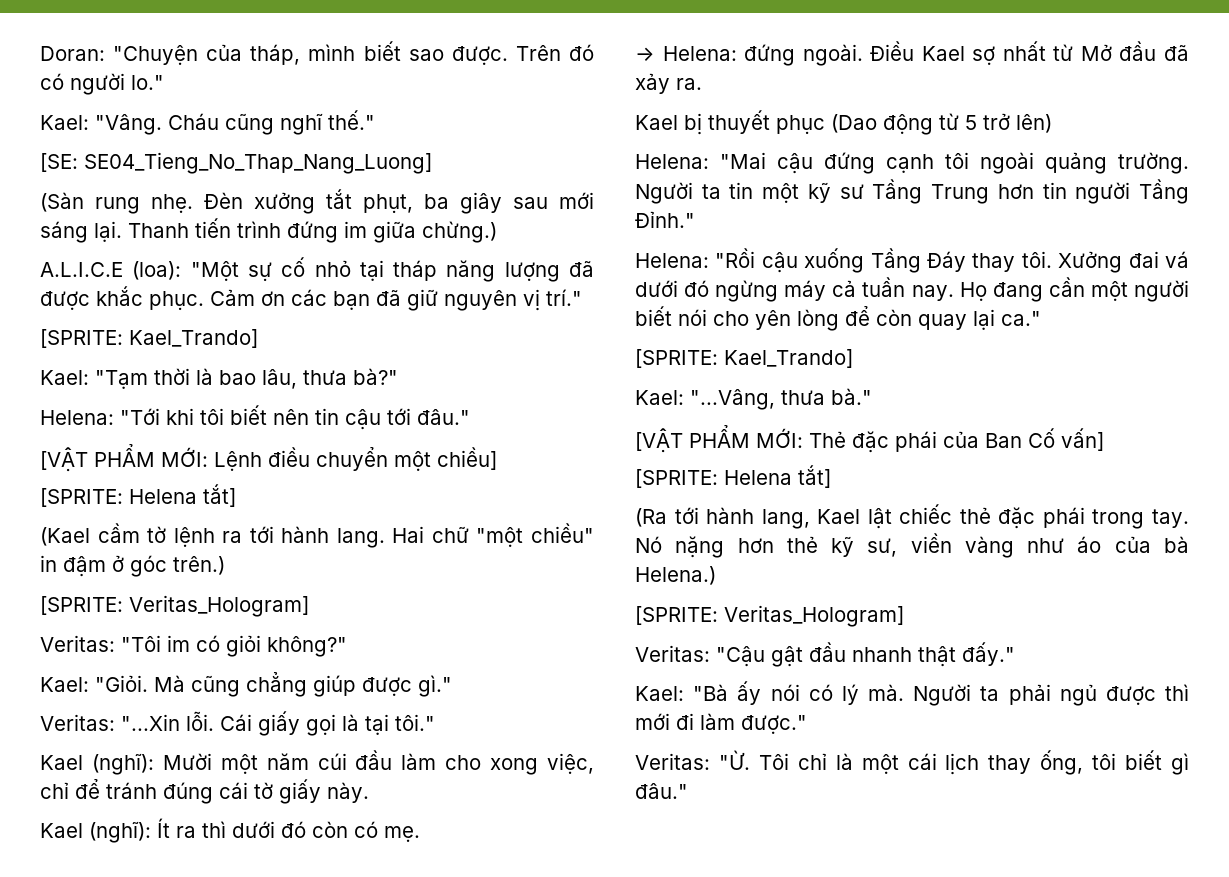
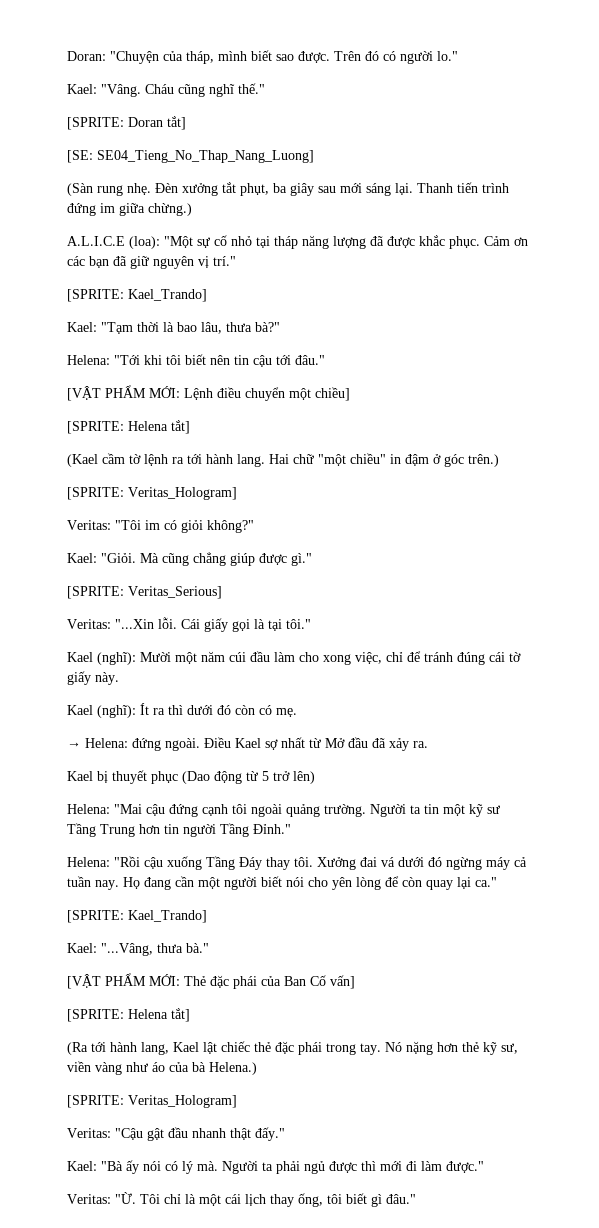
+ [SPRITE: Doran tắt]
+ [SPRITE: Veritas_Serious]

